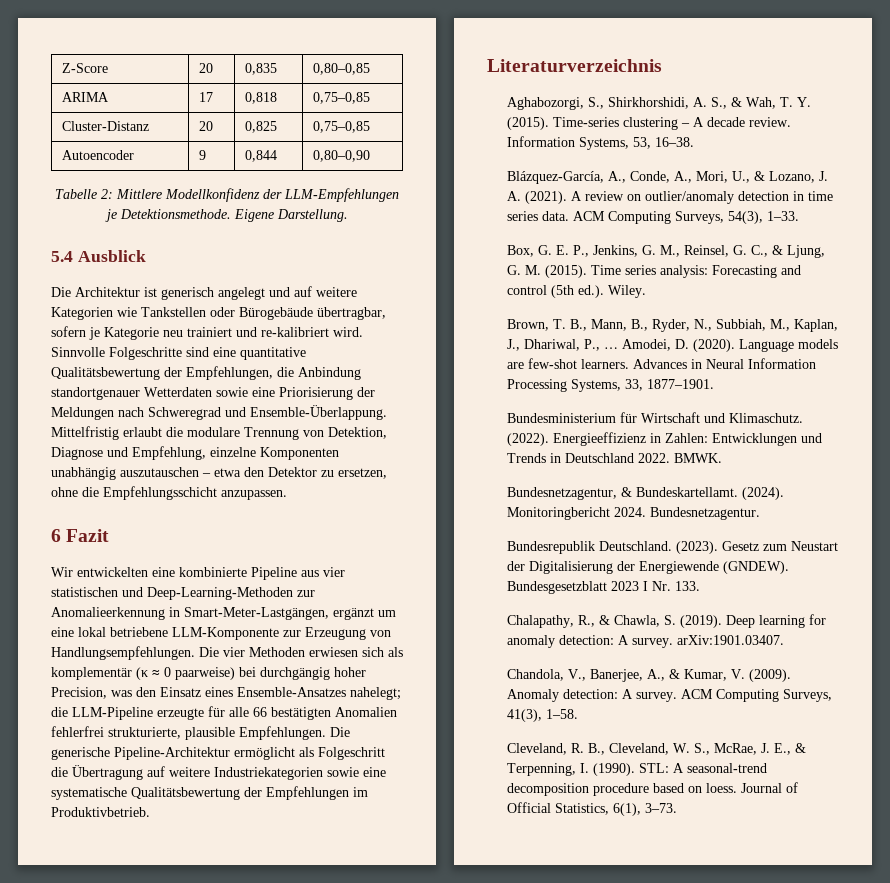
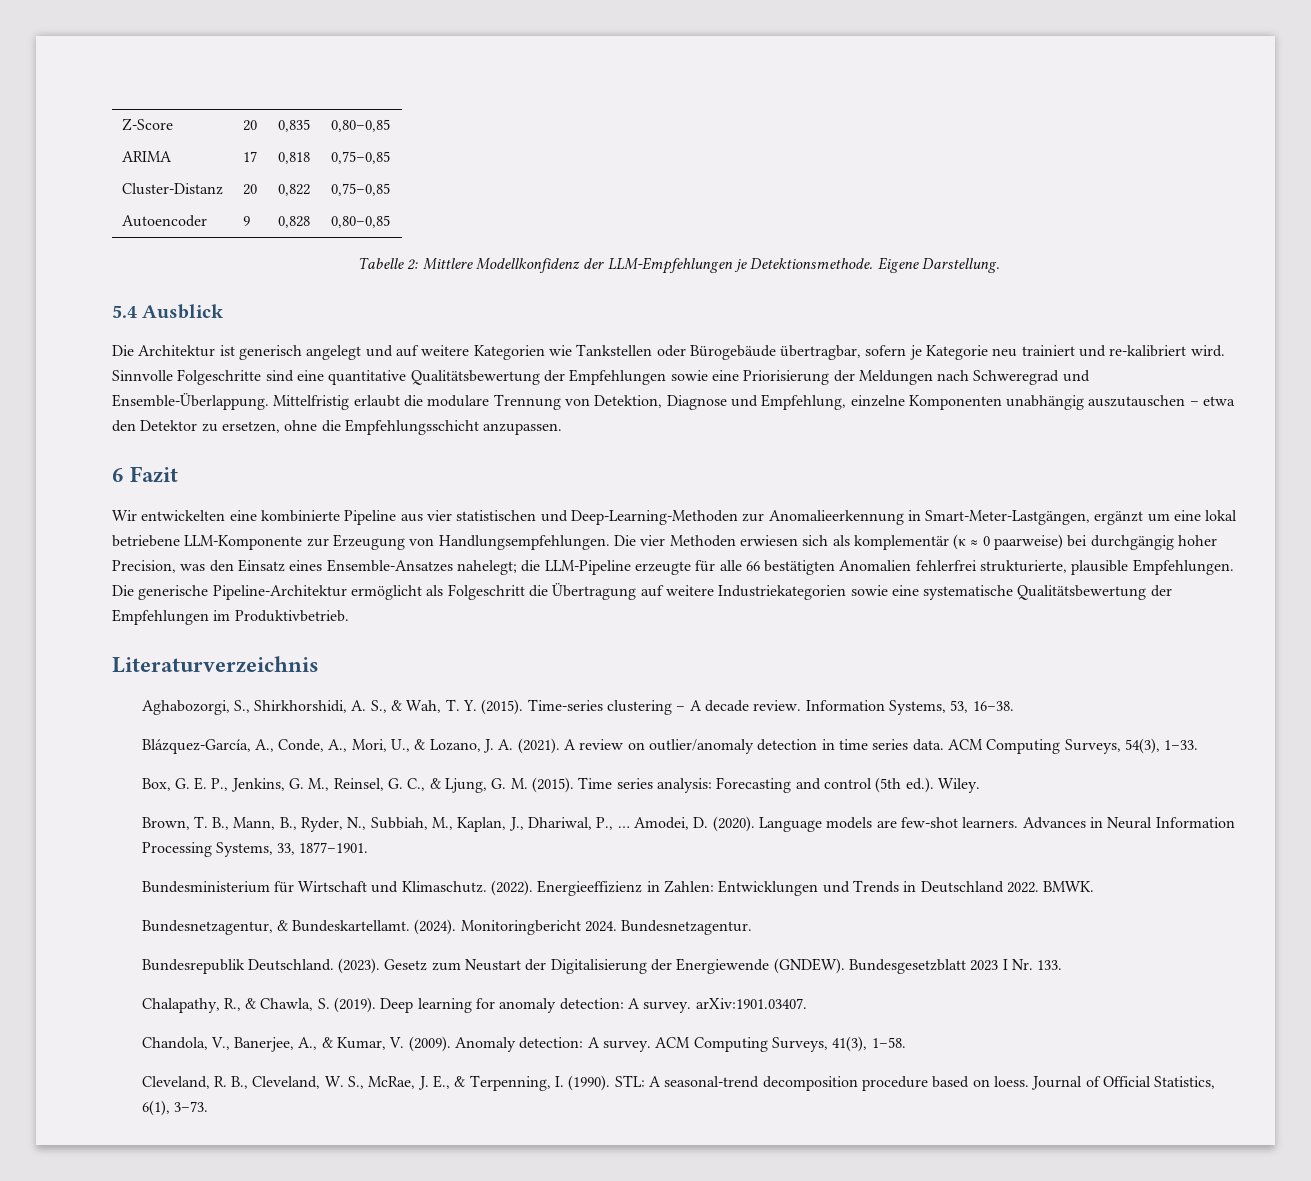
- Cluster-Distanz | 20 | 0,825 | 0,75–0,85
+ Cluster-Distanz | 20 | 0,822 | 0,75–0,85
- Autoencoder | 9 | 0,844 | 0,80–0,90
+ Autoencoder | 9 | 0,828 | 0,80–0,85
- Sinnvolle Folgeschritte sind eine quantitative Qualitätsbewertung der Empfehlungen, die Anbindung standortgenauer Wetterdaten sowie eine Priorisierung der Meldungen nach Schweregrad und Ensemble-Überlappung.
+ Sinnvolle Folgeschritte sind eine quantitative Qualitätsbewertung der Empfehlungen sowie eine Priorisierung der Meldungen nach Schweregrad und Ensemble-Überlappung.

